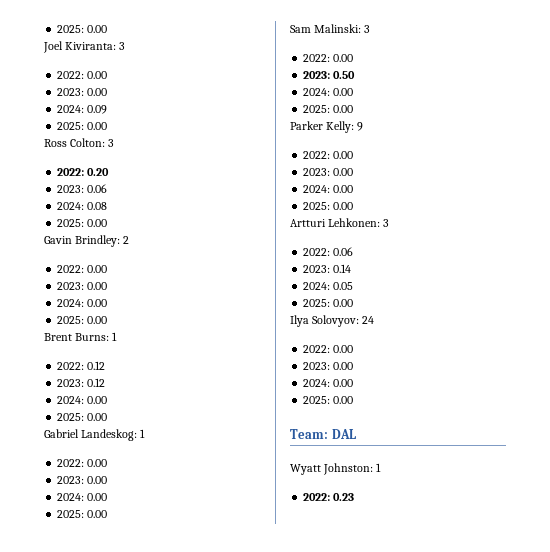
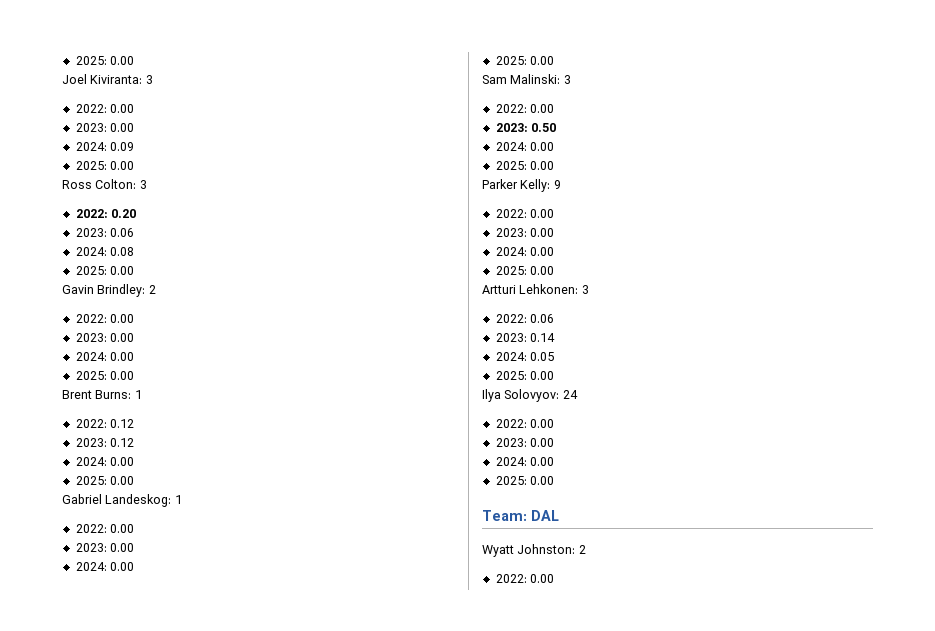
- Wyatt Johnston: 1
- 2022: 0.23
+ Wyatt Johnston: 2
+ 2022: 0.00

